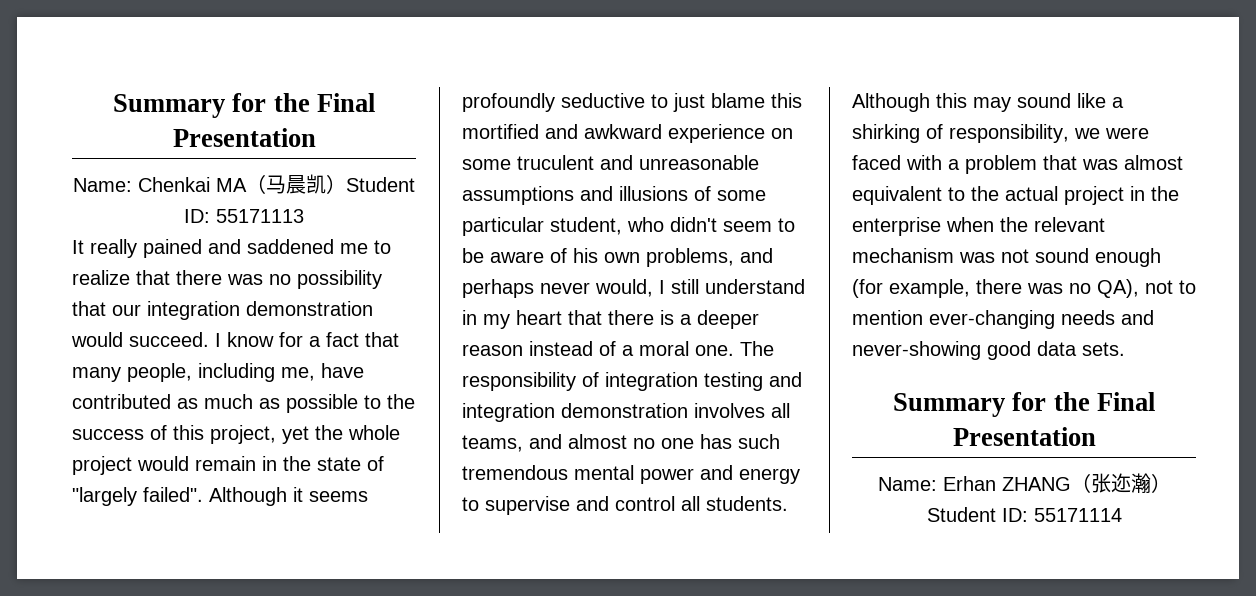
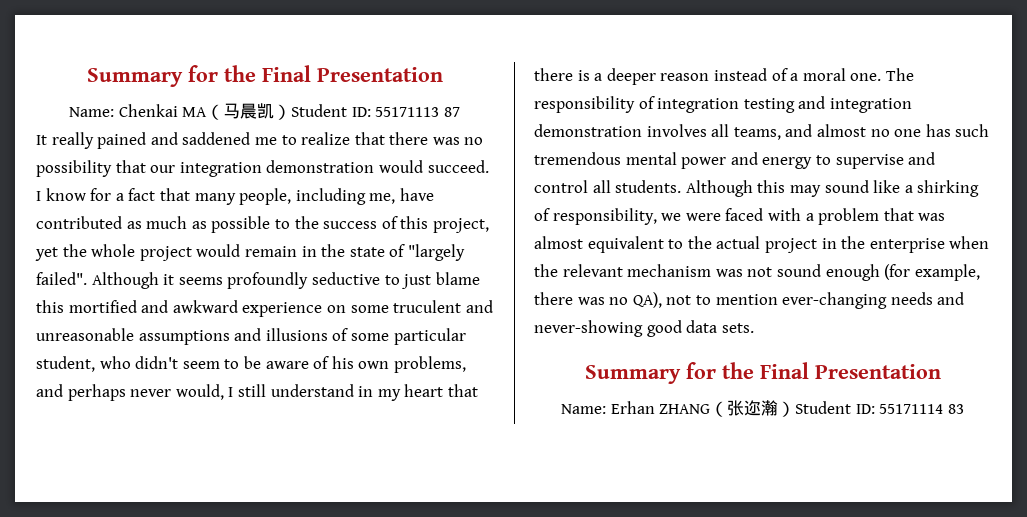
- Name: Chenkai MA（马晨凯）Student ID: 55171113
+ Name: Chenkai MA（马晨凯）Student ID: 55171113 87
- Name: Erhan ZHANG（张迩瀚）Student ID: 55171114
+ Name: Erhan ZHANG（张迩瀚）Student ID: 55171114 83

